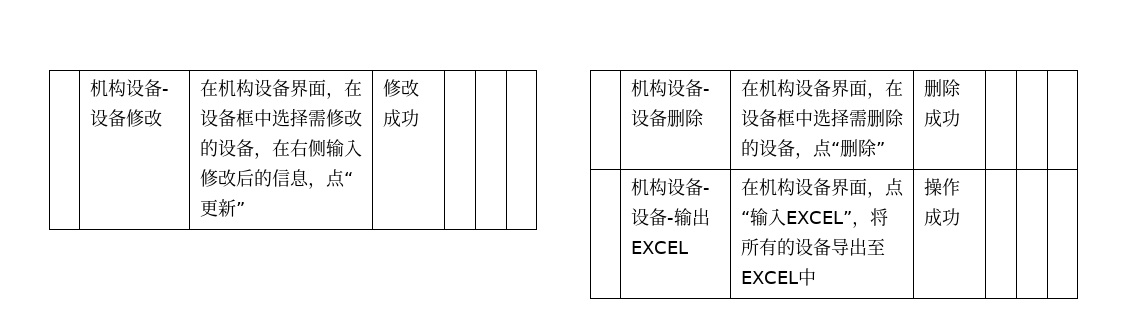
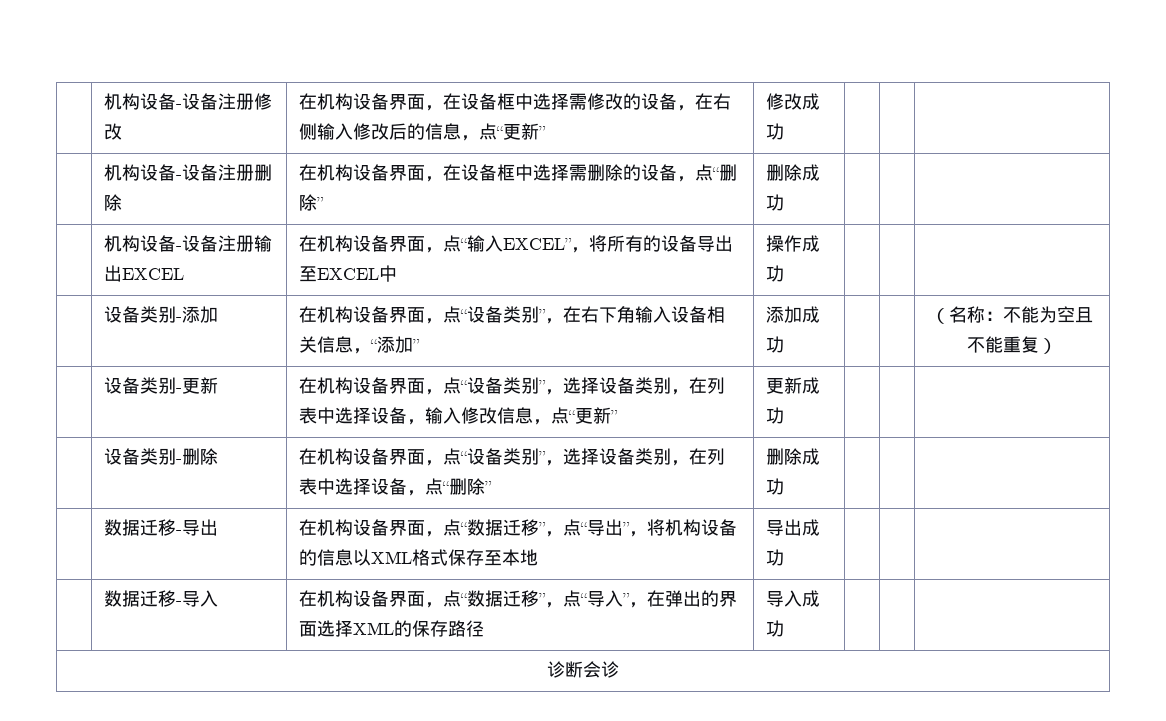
- | 机构设备-设备修改 | 在机构设备界面，在设备框中选择需修改的设备，在右侧输入修改后的信息，点“更新” | 修改成功 | | |
+ | 机构设备-设备注册修改 | 在机构设备界面，在设备框中选择需修改的设备，在右侧输入修改后的信息，点“更新” | 修改成功 | | |
- | 机构设备-设备删除 | 在机构设备界面，在设备框中选择需删除的设备，点“删除” | 删除成功 | | |
+ | 机构设备-设备注册删除 | 在机构设备界面，在设备框中选择需删除的设备，点“删除” | 删除成功 | | |
- | 机构设备-设备-输出EXCEL | 在机构设备界面，点“输入EXCEL”，将所有的设备导出至EXCEL中 | 操作成功 | | |
+ | 机构设备-设备注册输出EXCEL | 在机构设备界面，点“输入EXCEL”，将所有的设备导出至EXCEL中 | 操作成功 | | |
+ | 设备类别-添加 | 在机构设备界面，点“设备类别”，在右下角输入设备相关信息，“添加” | 添加成功 | | | （名称：不能为空且不能重复）
+ | 设备类别-更新 | 在机构设备界面，点“设备类别”，选择设备类别，在列表中选择设备，输入修改信息，点“更新” | 更新成功 | | |
+ | 设备类别-删除 | 在机构设备界面，点“设备类别”，选择设备类别，在列表中选择设备，点“删除” | 删除成功 | | |
+ | 数据迁移-导出 | 在机构设备界面，点“数据迁移”，点“导出”，将机构设备的信息以XML格式保存至本地 | 导出成功 | | |
+ | 数据迁移-导入 | 在机构设备界面，点“数据迁移”，点“导入”，在弹出的界面选择XML的保存路径 | 导入成功 | | |
+ 诊断会诊

